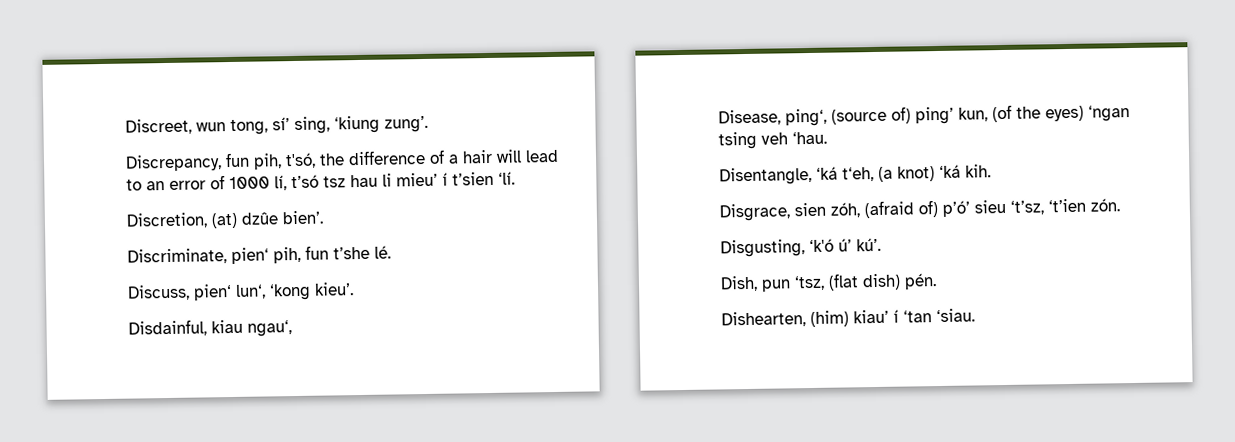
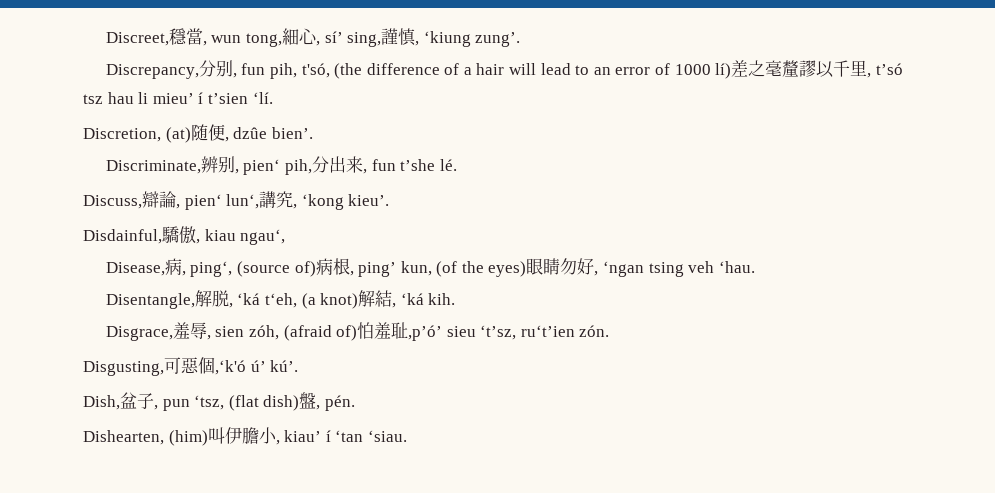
- Discreet, wun tong, sí’ sing, ‘kiung zung’.
+ Discreet,穩當, wun tong,細心, sí’ sing,謹慎, ‘kiung zung’.
- Discrepancy, fun pih, t'só, the difference of a hair will lead to an error of 1000 lí, t’só tsz hau li mieu’ í t’sien ‘lí.
+ Discrepancy,分别, fun pih, t'só, (the difference of a hair will lead to an error of 1000 lí)差之毫釐謬以千里, t’só tsz hau li mieu’ í t’sien ‘lí.
- Discretion, (at) dzûe bien’.
+ Discretion, (at)随便, dzûe bien’.
- Discriminate, pien‘ pih, fun t’she lé.
- Discuss, pien‘ lun‘, ‘kong kieu’.
+ Discriminate,辨别, pien‘ pih,分出来, fun t’she lé.
+ Discuss,辯論, pien‘ lun‘,講究, ‘kong kieu’.
- Disdainful, kiau ngau‘,
+ Disdainful,驕傲, kiau ngau‘,
- Disease, ping‘, (source of) ping’ kun, (of the eyes) ‘ngan tsing veh ‘hau.
+ Disease,病, ping‘, (source of)病根, ping’ kun, (of the eyes)眼睛勿好, ‘ngan tsing veh ‘hau.
- Disentangle, ‘ká t‘eh, (a knot) ‘ká kih.
+ Disentangle,解脱, ‘ká t‘eh, (a knot)解結, ‘ká kih.
- Disgrace, sien zóh, (afraid of) p’ó’ sieu ‘t’sz, ‘t’ien zón.
+ Disgrace,羞辱, sien zóh, (afraid of)怕羞耻,p’ó’ sieu ‘t’sz, ru‘t’ien zón.
- Disgusting, ‘k'ó ú’ kú’.
+ Disgusting,可惡個,‘k'ó ú’ kú’.
- Dish, pun ‘tsz, (flat dish) pén.
+ Dish,盆子, pun ‘tsz, (flat dish)盤, pén.
- Dishearten, (him) kiau’ í ‘tan ‘siau.
+ Dishearten, (him)叫伊膽小, kiau’ í ‘tan ‘siau.

